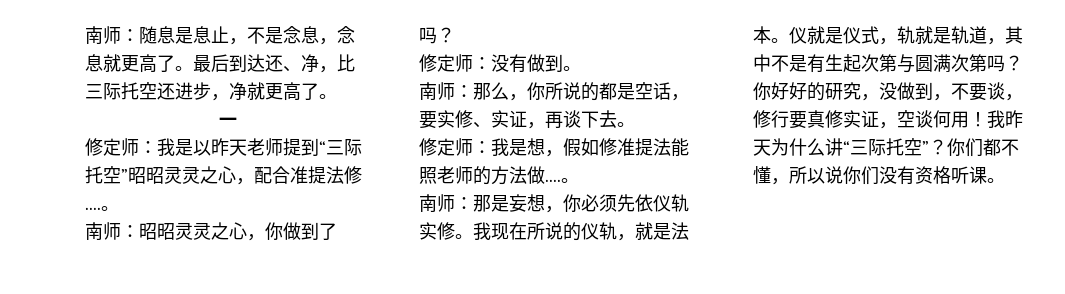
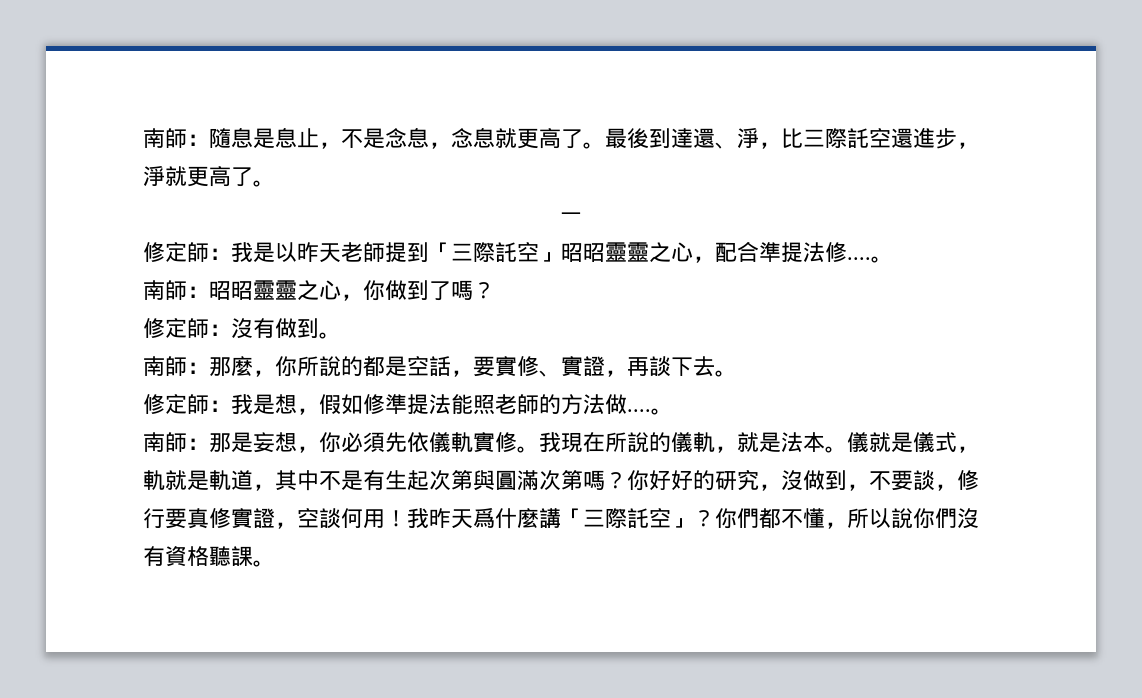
- 南师：随息是息止，不是念息，念息就更高了。
+ 南師：隨息是息止，不是念息，念息就更高了。
- 最后到达还、净，比三际托空还进步，净就更高了。
+ 最後到達還、淨，比三際託空還進步，淨就更高了。
- 修定师：我是以昨天老师提到“三际托空”昭昭灵灵之心，配合准提法修....
+ 修定師：我是以昨天老師提到「三際託空」昭昭靈靈之心，配合準提法修....
- 南师：昭昭灵灵之心，你做到了吗？
+ 南師：昭昭靈靈之心，你做到了嗎？
- 修定师：没有做到。
+ 修定師：沒有做到。
- 南师：那么，你所说的都是空话，要实修、实证，再谈下去。
+ 南師：那麼，你所說的都是空話，要實修、實證，再談下去。
- 修定师：我是想，假如修准提法能照老师的方法做....
+ 修定師：我是想，假如修準提法能照老師的方法做....
- 南师：那是妄想，你必须先依仪轨实修。我现在所说的仪轨，就是法本。仪就是仪式，轨就是轨道，其中不是有生起次第与圆满次第吗？
+ 南師：那是妄想，你必須先依儀軌實修。我現在所說的儀軌，就是法本。儀就是儀式，軌就是軌道，其中不是有生起次第與圓滿次第嗎？
- 你好好的研究，没做到，不要谈，修行要真修实证，空谈何用！
+ 你好好的研究，沒做到，不要談，修行要真修實證，空談何用！
- 我昨天为什么讲“三际托空”？你们都不懂，所以说你们没有资格听课。
+ 我昨天爲什麼講「三際託空」？你們都不懂，所以說你們沒有資格聽課。

